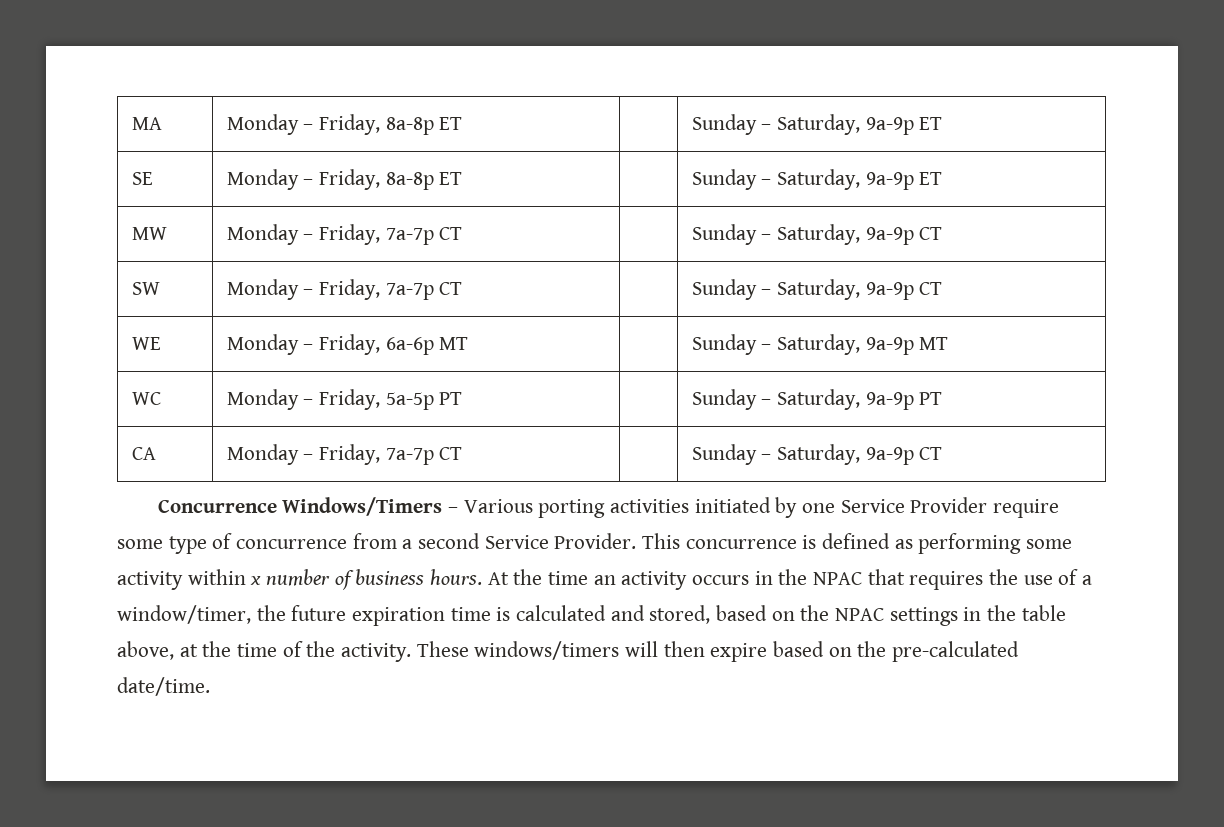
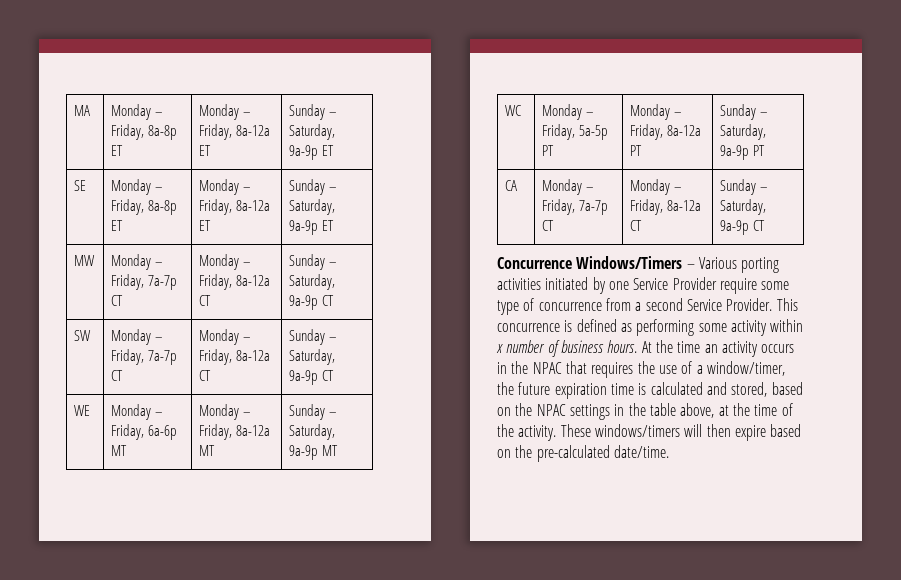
- MA | Monday – Friday, 8a-8p ET | | Sunday – Saturday, 9a-9p ET
+ MA | Monday – Friday, 8a-8p ET | Monday – Friday, 8a-12a ET | Sunday – Saturday, 9a-9p ET
- SE | Monday – Friday, 8a-8p ET | | Sunday – Saturday, 9a-9p ET
+ SE | Monday – Friday, 8a-8p ET | Monday – Friday, 8a-12a ET | Sunday – Saturday, 9a-9p ET
- MW | Monday – Friday, 7a-7p CT | | Sunday – Saturday, 9a-9p CT
+ MW | Monday – Friday, 7a-7p CT | Monday – Friday, 8a-12a CT | Sunday – Saturday, 9a-9p CT
- SW | Monday – Friday, 7a-7p CT | | Sunday – Saturday, 9a-9p CT
+ SW | Monday – Friday, 7a-7p CT | Monday – Friday, 8a-12a CT | Sunday – Saturday, 9a-9p CT
- WE | Monday – Friday, 6a-6p MT | | Sunday – Saturday, 9a-9p MT
+ WE | Monday – Friday, 6a-6p MT | Monday – Friday, 8a-12a MT | Sunday – Saturday, 9a-9p MT
- WC | Monday – Friday, 5a-5p PT | | Sunday – Saturday, 9a-9p PT
+ WC | Monday – Friday, 5a-5p PT | Monday – Friday, 8a-12a PT | Sunday – Saturday, 9a-9p PT
- CA | Monday – Friday, 7a-7p CT | | Sunday – Saturday, 9a-9p CT
+ CA | Monday – Friday, 7a-7p CT | Monday – Friday, 8a-12a CT | Sunday – Saturday, 9a-9p CT

